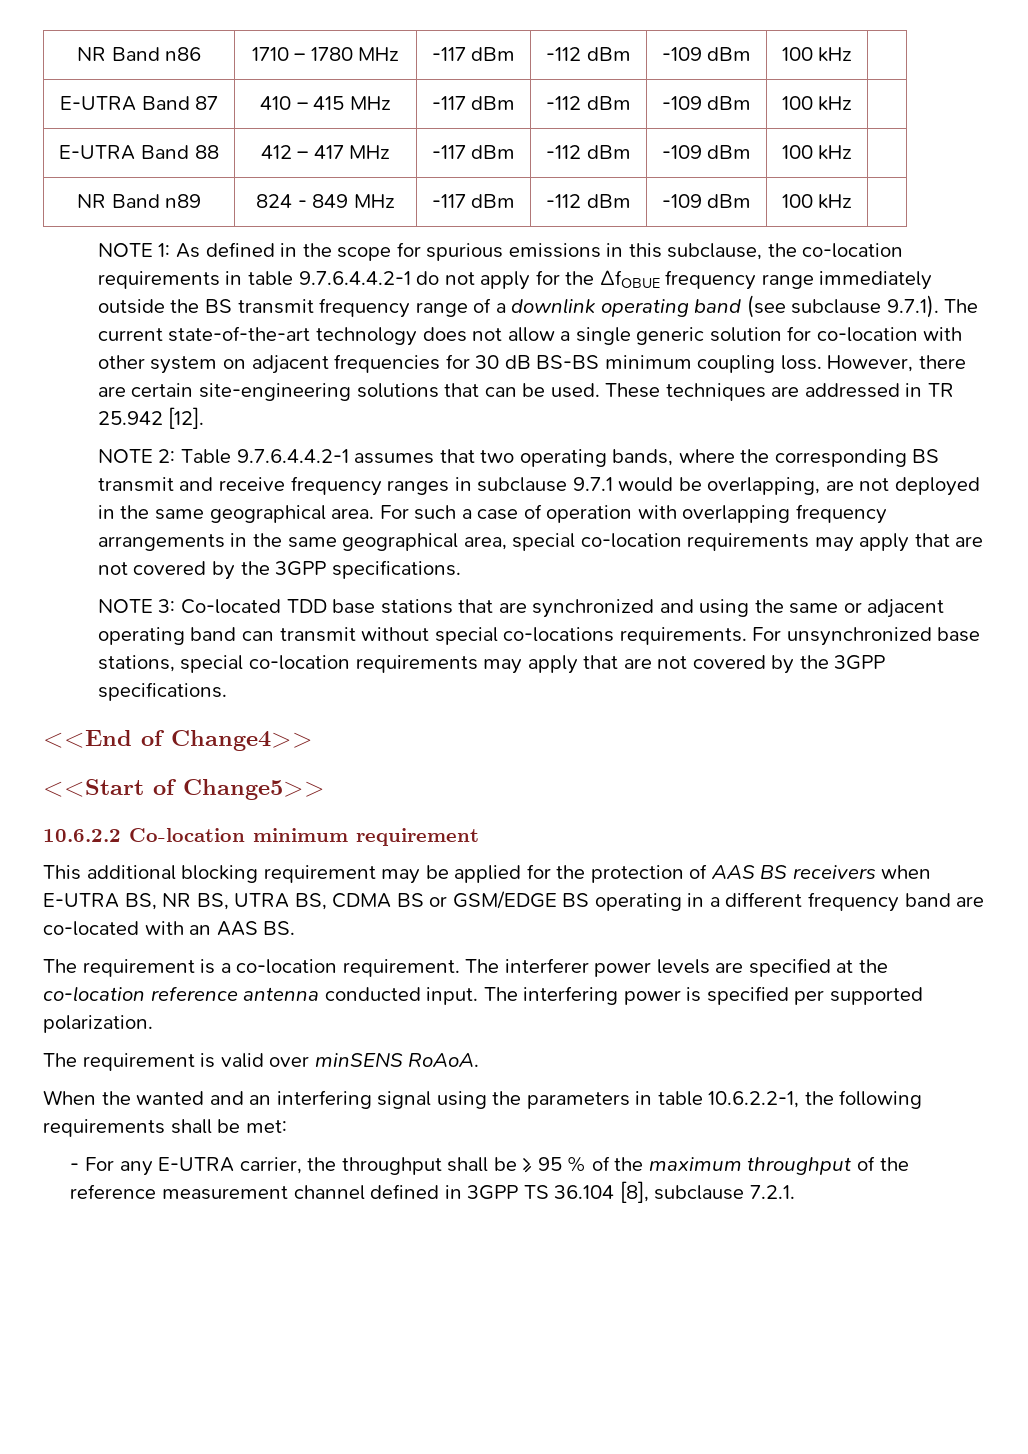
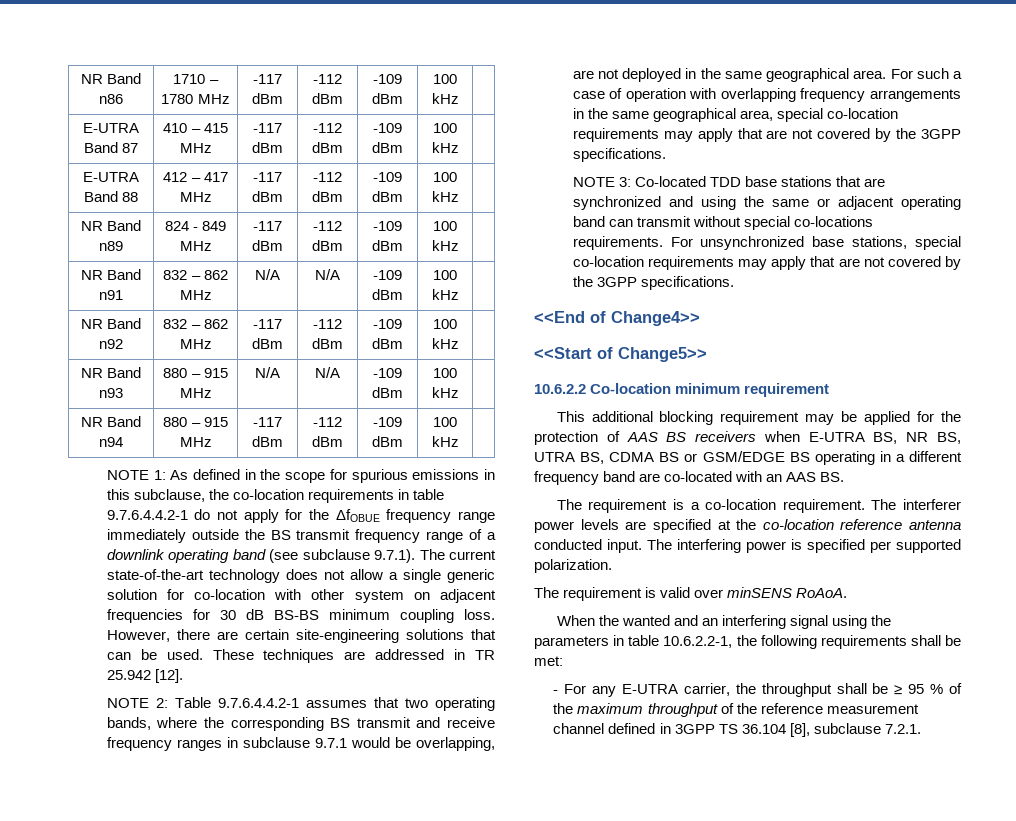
+ NR Band n91 | 832 – 862 MHz | N/A | N/A | -109 dBm | 100 kHz |
+ NR Band n92 | 832 – 862 MHz | -117 dBm | -112 dBm | -109 dBm | 100 kHz |
+ NR Band n93 | 880 – 915 MHz | N/A | N/A | -109 dBm | 100 kHz |
+ NR Band n94 | 880 – 915 MHz | -117 dBm | -112 dBm | -109 dBm | 100 kHz |

